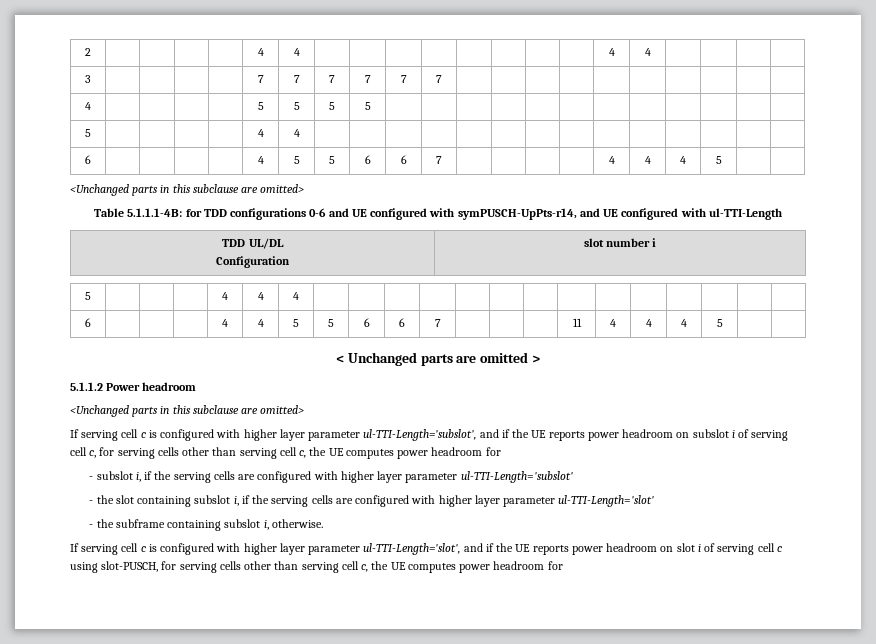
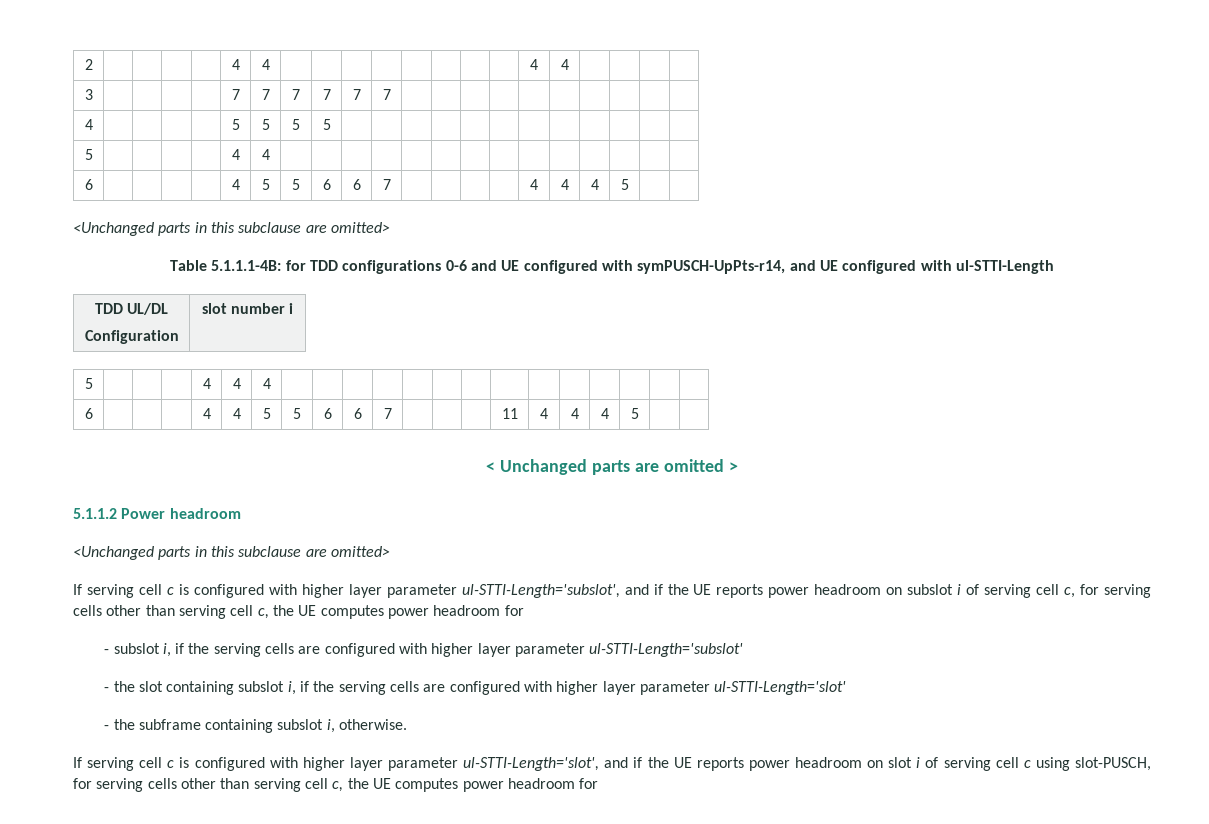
- Table 5.1.1.1-4B: for TDD configurations 0-6 and UE configured with symPUSCH-UpPts-r14, and UE configured with ul-TTI-Length
+ Table 5.1.1.1-4B: for TDD configurations 0-6 and UE configured with symPUSCH-UpPts-r14, and UE configured with ul-STTI-Length
- If serving cell c is configured with higher layer parameter ul-TTI-Length='subslot', and if the UE reports power headroom on subslot i of serving cell c, for serving cells other than serving cell c, the UE computes power headroom for
+ If serving cell c is configured with higher layer parameter ul-STTI-Length='subslot', and if the UE reports power headroom on subslot i of serving cell c, for serving cells other than serving cell c, the UE computes power headroom for
- - subslot i, if the serving cells are configured with higher layer parameter ul-TTI-Length='subslot'
+ - subslot i, if the serving cells are configured with higher layer parameter ul-STTI-Length='subslot'
- - the slot containing subslot i, if the serving cells are configured with higher layer parameter ul-TTI-Length='slot'
+ - the slot containing subslot i, if the serving cells are configured with higher layer parameter ul-STTI-Length='slot'
- If serving cell c is configured with higher layer parameter ul-TTI-Length='slot', and if the UE reports power headroom on slot i of serving cell c using slot-PUSCH, for serving cells other than serving cell c, the UE computes power headroom for
+ If serving cell c is configured with higher layer parameter ul-STTI-Length='slot', and if the UE reports power headroom on slot i of serving cell c using slot-PUSCH, for serving cells other than serving cell c, the UE computes power headroom for

